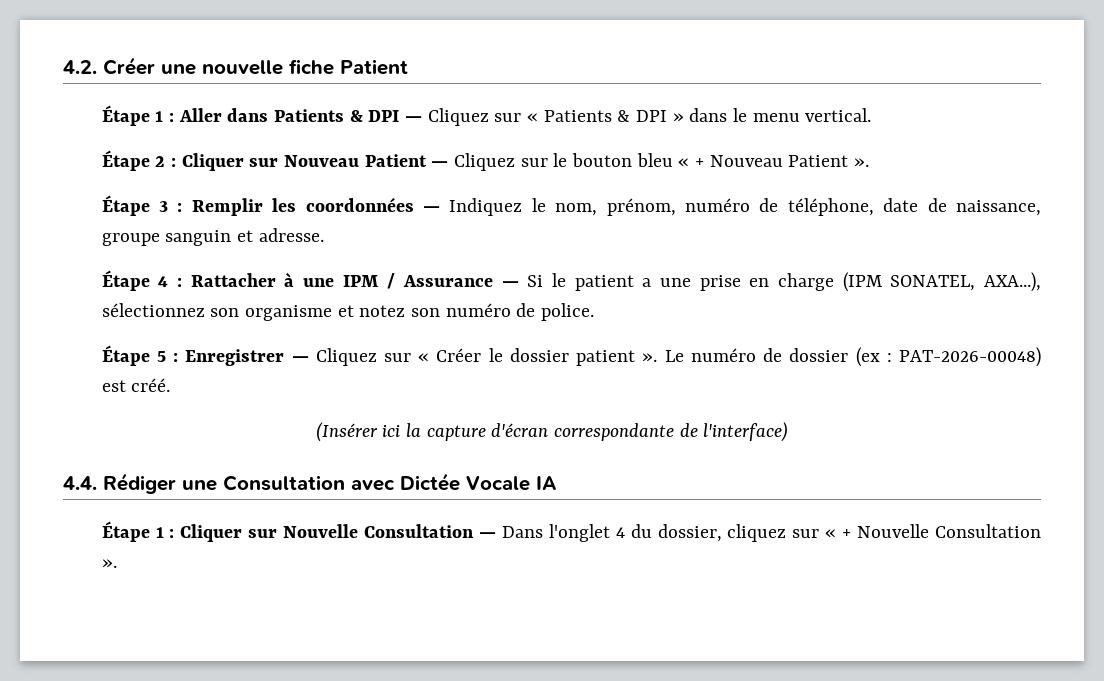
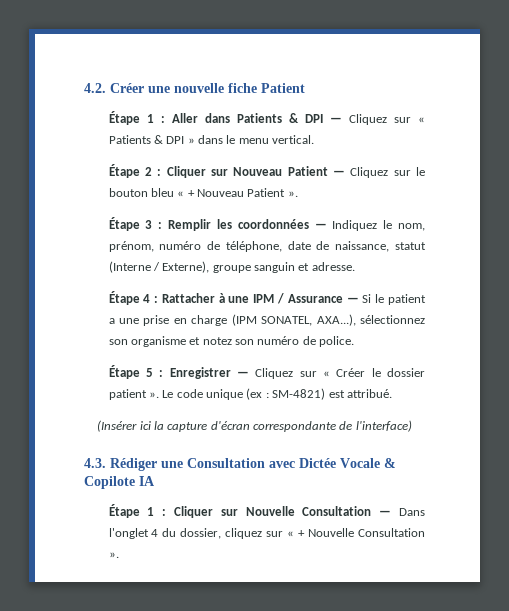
- Étape 3 : Remplir les coordonnées — Indiquez le nom, prénom, numéro de téléphone, date de naissance, groupe sanguin et adresse.
+ Étape 3 : Remplir les coordonnées — Indiquez le nom, prénom, numéro de téléphone, date de naissance, statut (Interne / Externe), groupe sanguin et adresse.
- Le numéro de dossier (ex : PAT-2026-00048) est créé.
+ Le code unique (ex : SM-4821) est attribué.
- 4.4. Rédiger une Consultation avec Dictée Vocale IA
+ 4.3. Rédiger une Consultation avec Dictée Vocale & Copilote IA

